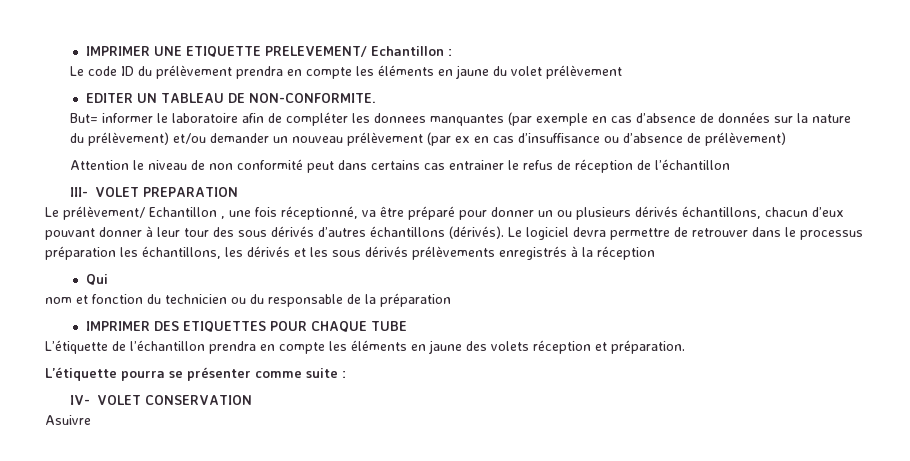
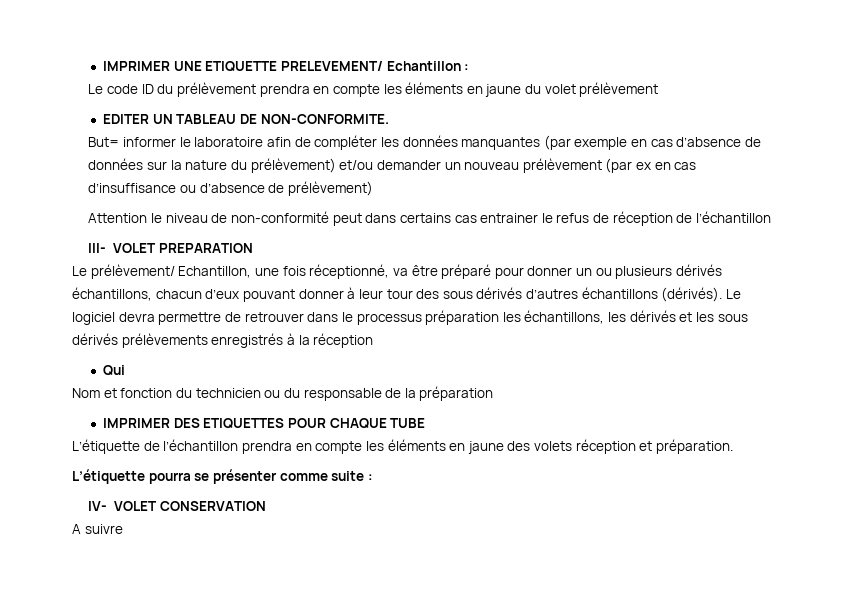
- But= informer le laboratoire afin de compléter les donnees manquantes (par exemple en cas d’absence de données sur la nature du prélèvement) et/ou demander un nouveau prélèvement (par ex en cas d’insuffisance ou d’absence de prélèvement)
+ But= informer le laboratoire afin de compléter les données manquantes (par exemple en cas d’absence de données sur la nature du prélèvement) et/ou demander un nouveau prélèvement (par ex en cas d’insuffisance ou d’absence de prélèvement)
- Attention le niveau de non conformité peut dans certains cas entrainer le refus de réception de l’échantillon
+ Attention le niveau de non-conformité peut dans certains cas entrainer le refus de réception de l’échantillon
- Le prélèvement/ Echantillon , une fois réceptionné, va être préparé pour donner un ou plusieurs dérivés échantillons, chacun d’eux pouvant donner à leur tour des sous dérivés d’autres échantillons (dérivés).
+ Le prélèvement/ Echantillon, une fois réceptionné, va être préparé pour donner un ou plusieurs dérivés échantillons, chacun d’eux pouvant donner à leur tour des sous dérivés d’autres échantillons (dérivés).
- nom et fonction du technicien ou du responsable de la préparation
+ Nom et fonction du technicien ou du responsable de la préparation
- Asuivre
+ A suivre

